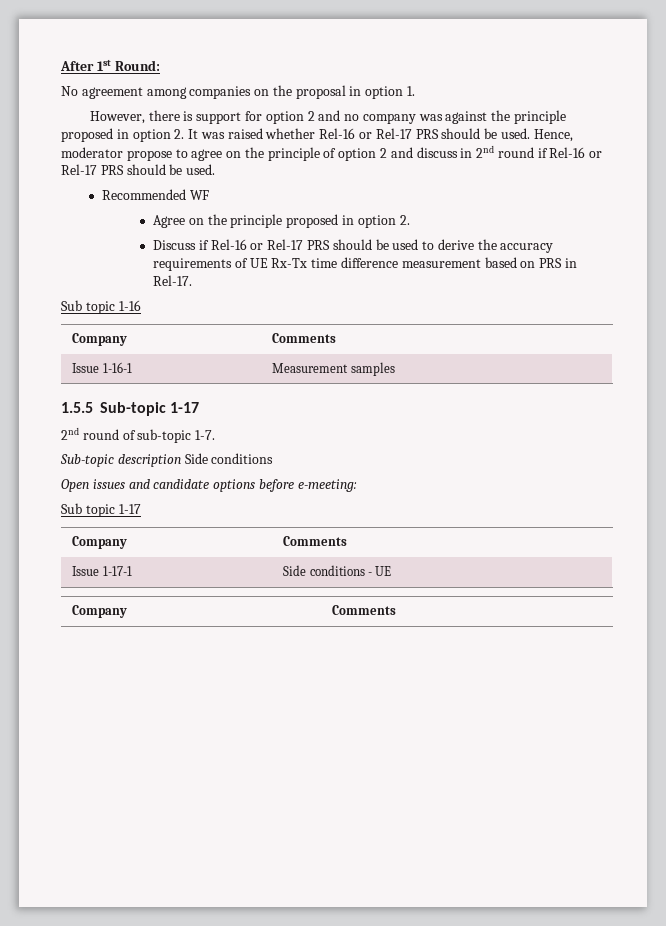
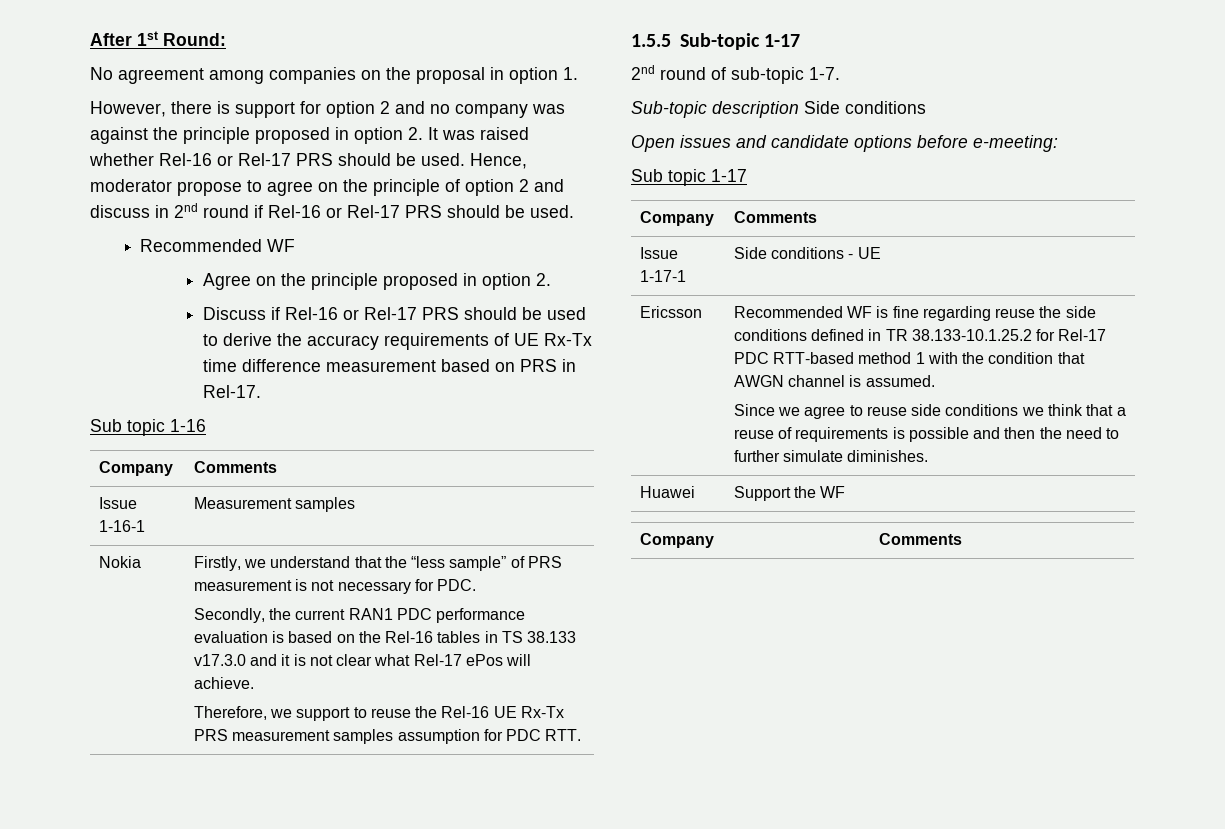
+ Nokia | Firstly, we understand that the “less sample” of PRS measurement is not necessary for PDC.
+ Secondly, the current RAN1 PDC performance evaluation is based on the Rel-16 tables in TS 38.133 v17.3.0 and it is not clear what Rel-17 ePos will achieve.
+ Therefore, we support to reuse the Rel-16 UE Rx-Tx PRS measurement samples assumption for PDC RTT.
+ Ericsson | Recommended WF is fine regarding reuse the side conditions defined in TR 38.133-10.1.25.2 for Rel-17 PDC RTT-based method 1 with the condition that AWGN channel is assumed.
+ Since we agree to reuse side conditions we think that a reuse of requirements is possible and then the need to further simulate diminishes.
+ Huawei | Support the WF

